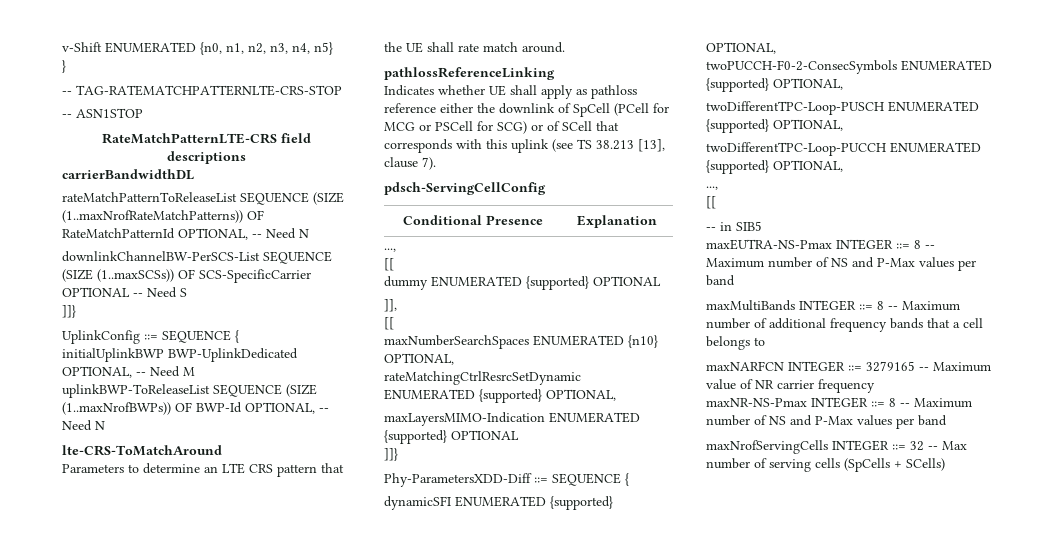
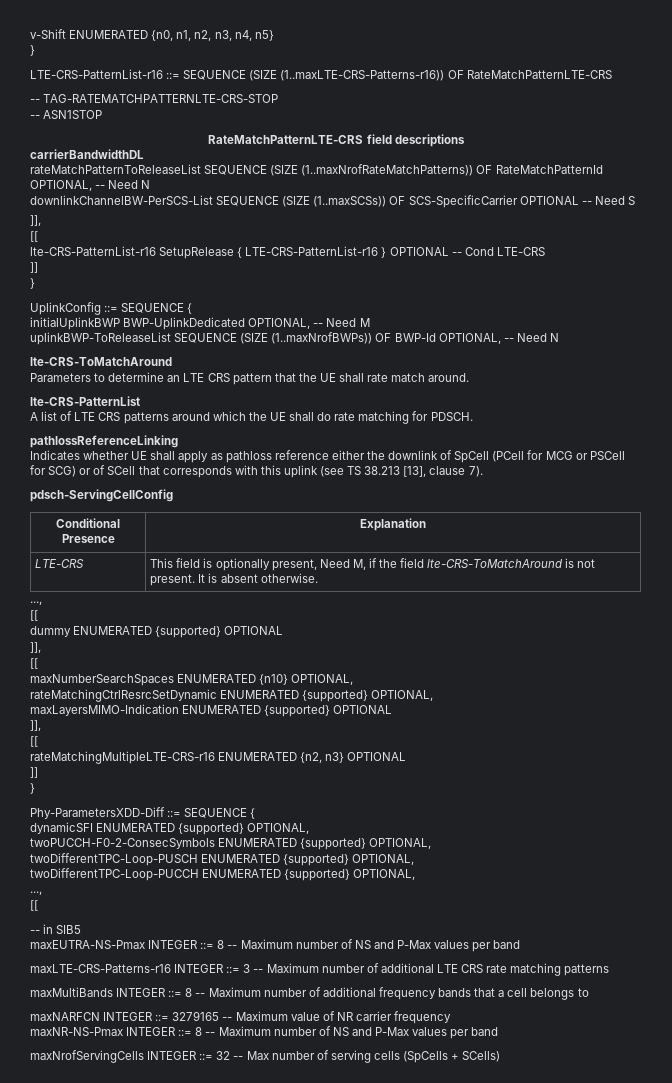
+ LTE-CRS-PatternList-r16 ::= SEQUENCE (SIZE (1..maxLTE-CRS-Patterns-r16)) OF RateMatchPatternLTE-CRS
  downlinkChannelBW-PerSCS-List SEQUENCE (SIZE (1..maxSCSs)) OF SCS-SpecificCarrier OPTIONAL -- Need S
- ]]}
+ ]],
+ [[
+ lte-CRS-PatternList-r16 SetupRelease { LTE-CRS-PatternList-r16 } OPTIONAL -- Cond LTE-CRS
+ ]]
+ }
+ lte-CRS-PatternList
+ A list of LTE CRS patterns around which the UE shall do rate matching for PDSCH.
+ LTE-CRS | This field is optionally present, Need M, if the field lte-CRS-ToMatchAround is not present. It is absent otherwise.
  maxLayersMIMO-Indication ENUMERATED {supported} OPTIONAL
- ]]}
+ ]],
+ [[
+ rateMatchingMultipleLTE-CRS-r16 ENUMERATED {n2, n3} OPTIONAL
+ ]]
+ }
+ maxLTE-CRS-Patterns-r16 INTEGER ::= 3 -- Maximum number of additional LTE CRS rate matching patterns

